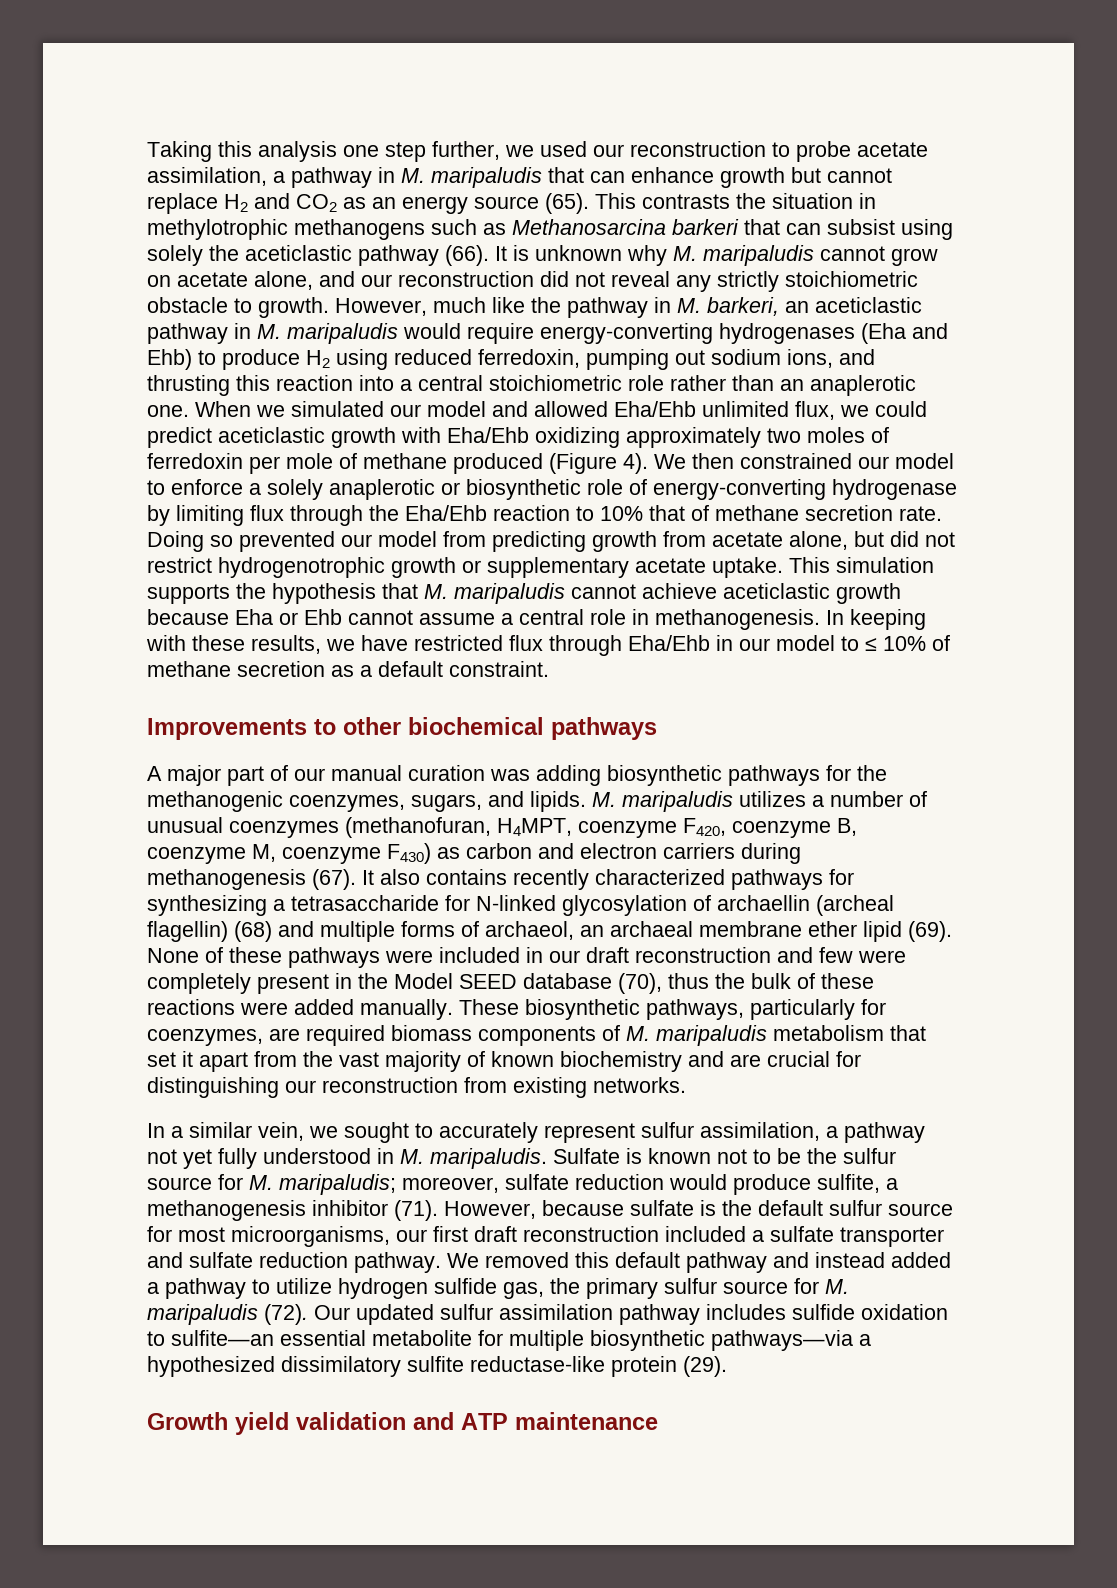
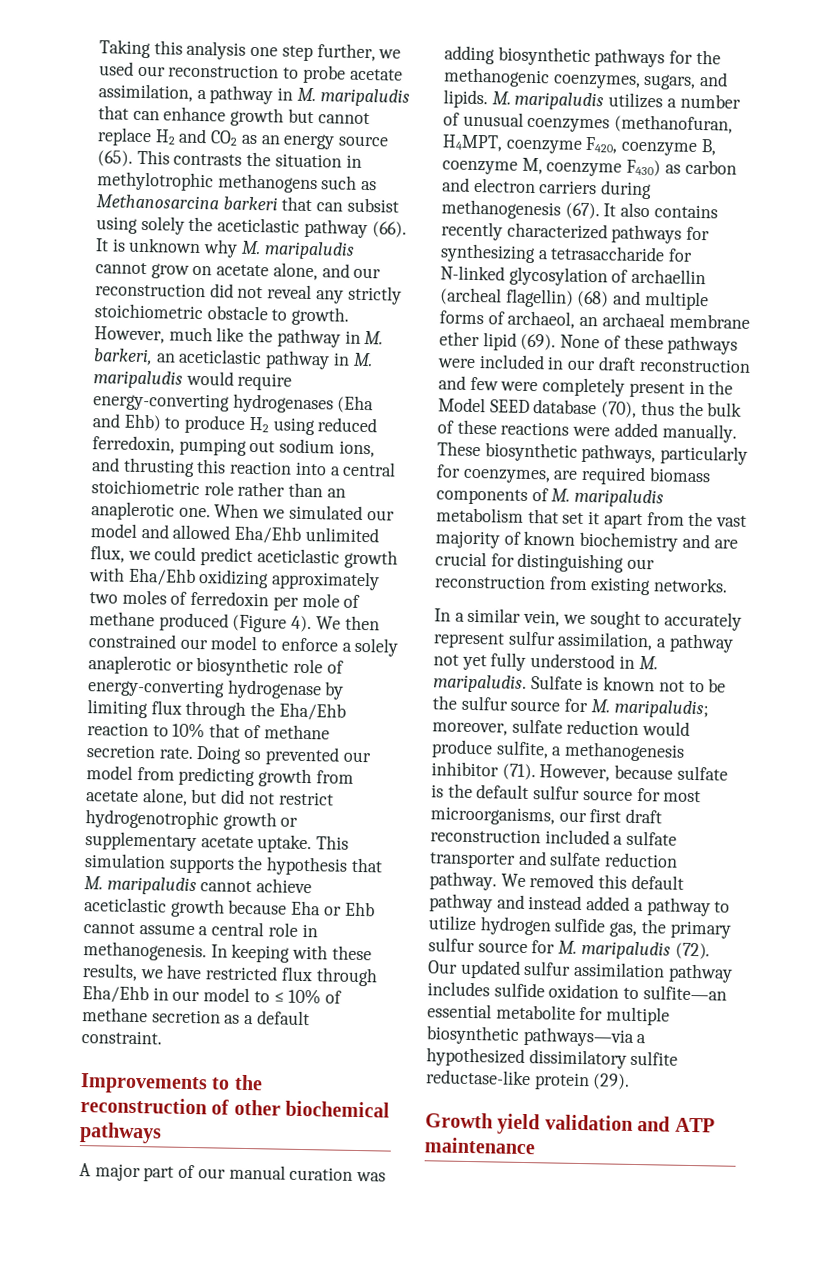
- Improvements to other biochemical pathways
+ Improvements to the reconstruction of other biochemical pathways

